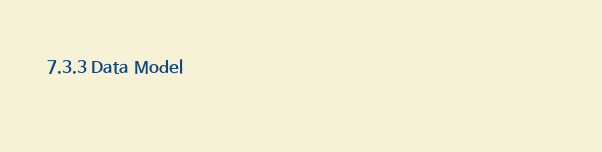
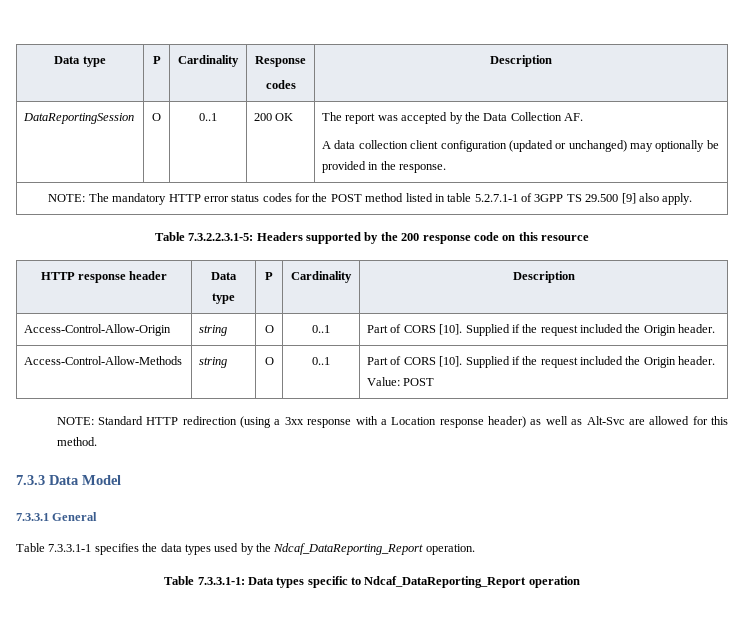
+ Data type | P | Cardinality | Response
+ codes | Description
+ DataReportingSession | O | 0..1 | 200 OK | The report was accepted by the Data Collection AF.
+ A data collection client configuration (updated or unchanged) may optionally be provided in the response.
+ NOTE: The mandatory HTTP error status codes for the POST method listed in table 5.2.7.1-1 of 3GPP TS 29.500 [9] also apply.
+ Table 7.3.2.2.3.1-5: Headers supported by the 200 response code on this resource
+ HTTP response header | Data type | P | Cardinality | Description
+ Access-Control-Allow-Origin | string | O | 0..1 | Part of CORS [10]. Supplied if the request included the Origin header.
+ Access-Control-Allow-Methods | string | O | 0..1 | Part of CORS [10]. Supplied if the request included the Origin header. Value: POST
+ NOTE: Standard HTTP redirection (using a 3xx response with a Location response header) as well as Alt-Svc are allowed for this method.
  7.3.3 Data Model
+ 7.3.3.1 General
+ Table 7.3.3.1-1 specifies the data types used by the Ndcaf_DataReporting_Report operation.
+ Table 7.3.3.1-1: Data types specific to Ndcaf_DataReporting_Report operation

